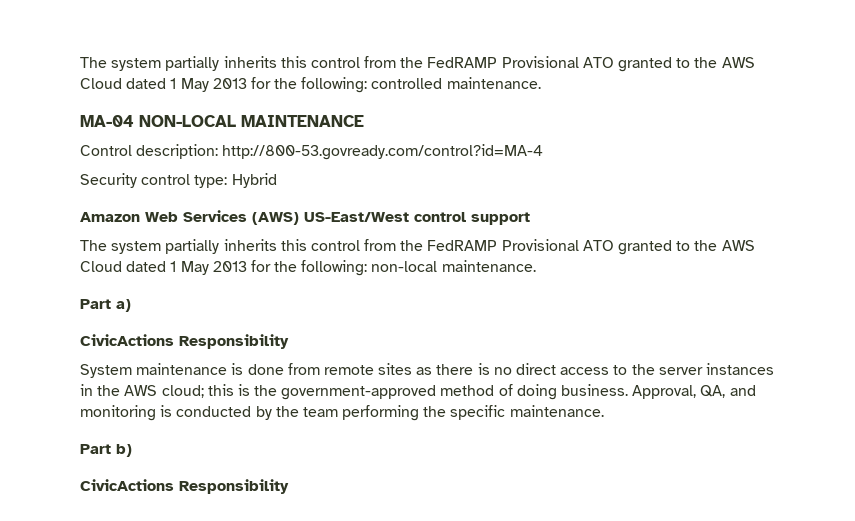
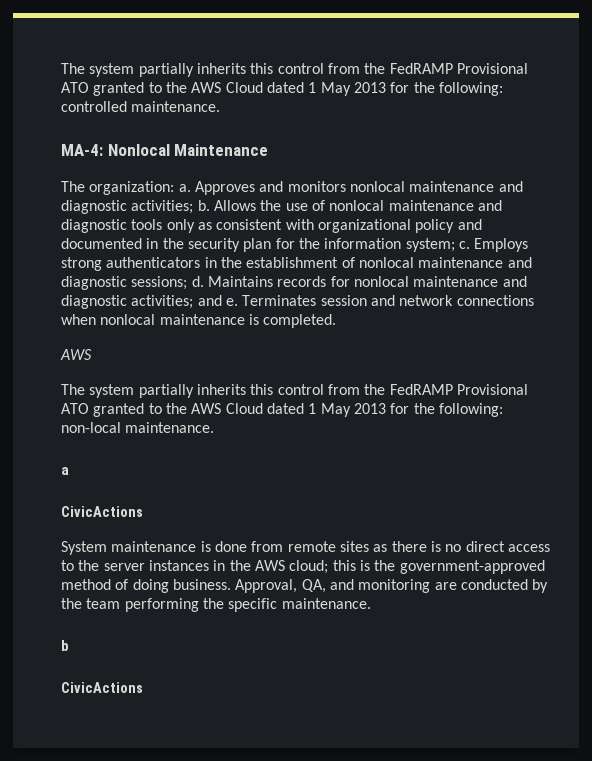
- MA-04 NON-LOCAL MAINTENANCE
- Control description: http://800-53.govready.com/control?id=MA-4
- Security control type: Hybrid
- Amazon Web Services (AWS) US-East/West control support
+ MA-4: Nonlocal Maintenance
+ The organization: a. Approves and monitors nonlocal maintenance and diagnostic activities; b. Allows the use of nonlocal maintenance and diagnostic tools only as consistent with organizational policy and documented in the security plan for the information system; c. Employs strong authenticators in the establishment of nonlocal maintenance and diagnostic sessions; d. Maintains records for nonlocal maintenance and diagnostic activities; and e. Terminates session and network connections when nonlocal maintenance is completed.
+ AWS
- Part a)
- CivicActions Responsibility
+ a
+ CivicActions
- Approval, QA, and monitoring is conducted by the team performing the specific maintenance.
+ Approval, QA, and monitoring are conducted by the team performing the specific maintenance.
- Part b)
- CivicActions Responsibility
+ b
+ CivicActions

